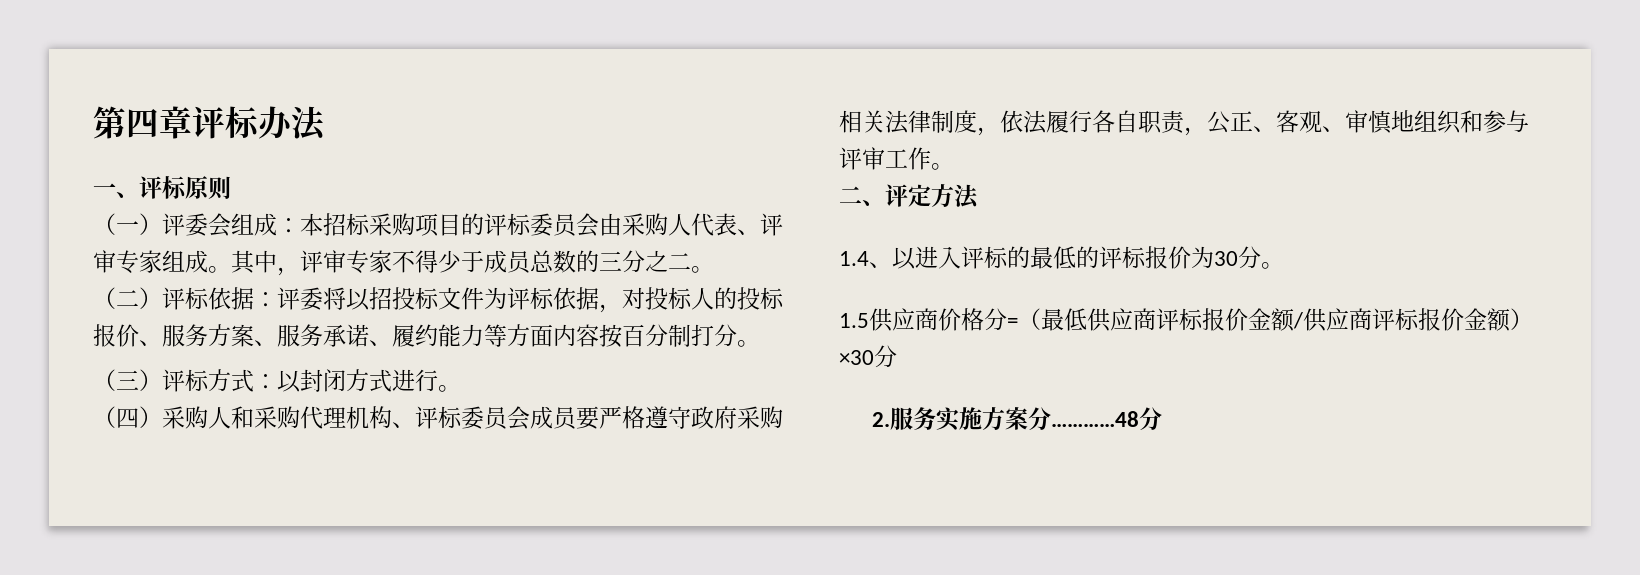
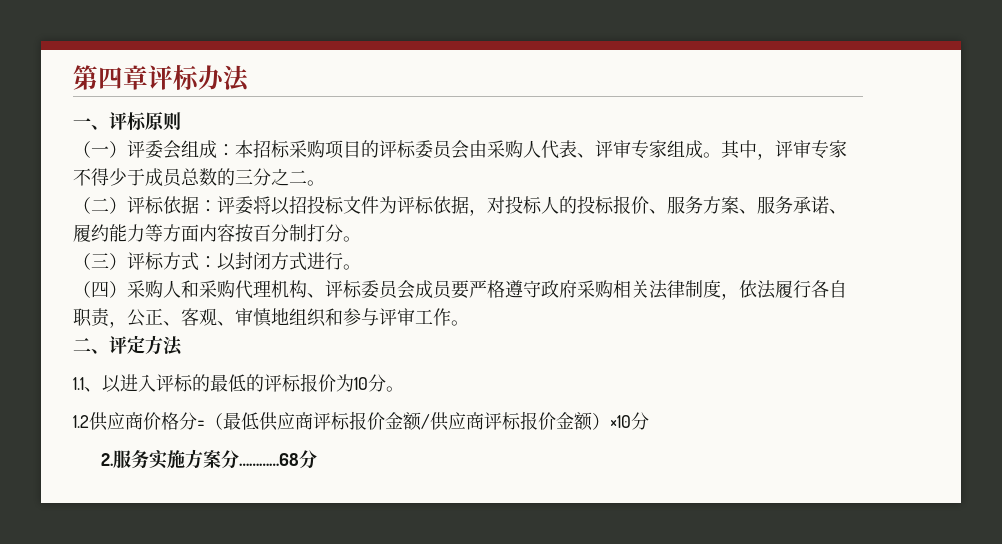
- 1.4、以进入评标的最低的评标报价为30分。
- 1.5供应商价格分=（最低供应商评标报价金额/供应商评标报价金额）×30分
+ 1.1、以进入评标的最低的评标报价为10分。
+ 1.2供应商价格分=（最低供应商评标报价金额/供应商评标报价金额）×10分
- 2.服务实施方案分…………48分
+ 2.服务实施方案分…………68分

